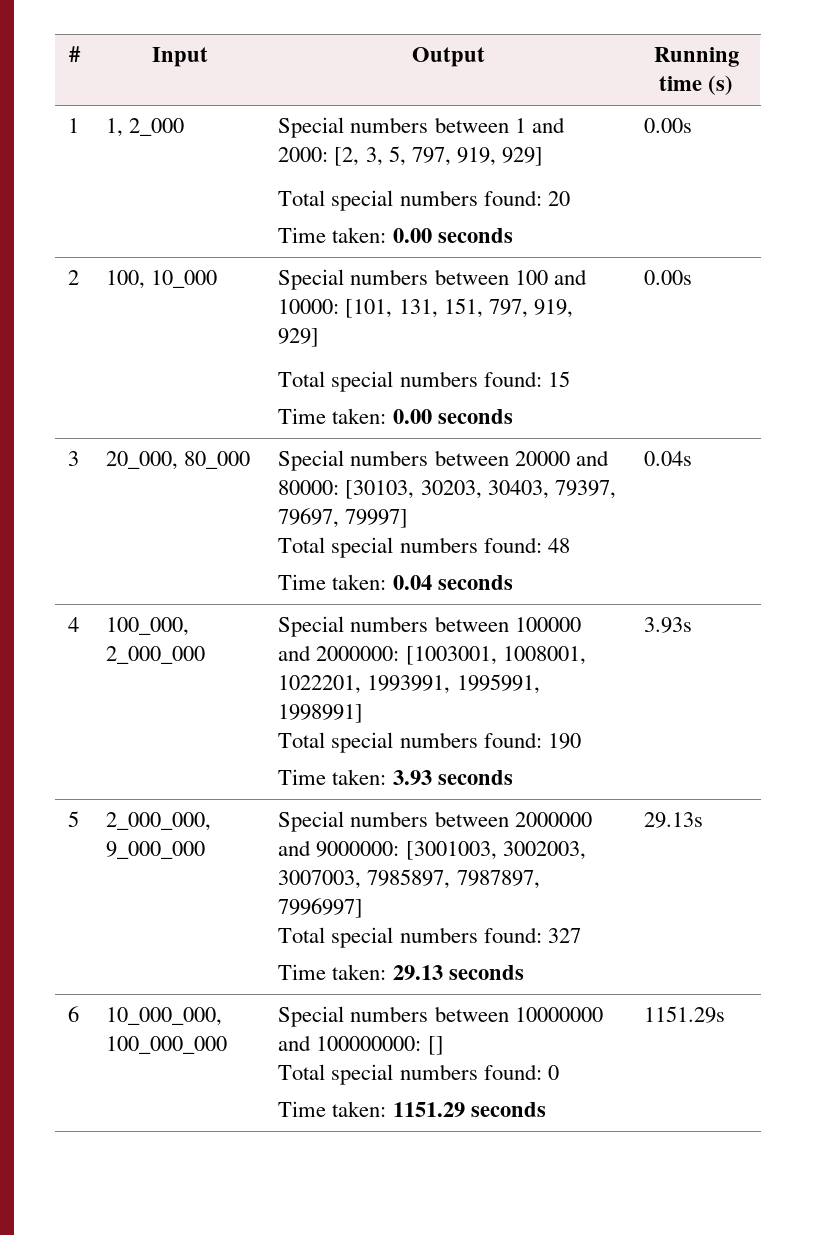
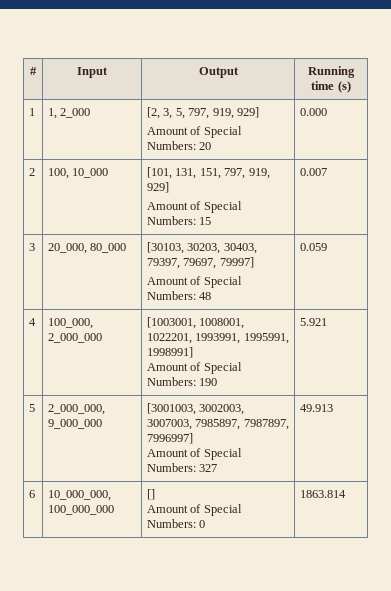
- 1 | 1, 2_000 | Special numbers between 1 and 2000: [2, 3, 5, 797, 919, 929]
- Total special numbers found: 20
- Time taken: 0.00 seconds | 0.00s
- 2 | 100, 10_000 | Special numbers between 100 and 10000: [101, 131, 151, 797, 919, 929]
- Total special numbers found: 15
- Time taken: 0.00 seconds | 0.00s
- 3 | 20_000, 80_000 | Special numbers between 20000 and 80000: [30103, 30203, 30403, 79397, 79697, 79997]
- Total special numbers found: 48
- Time taken: 0.04 seconds | 0.04s
- 4 | 100_000, 2_000_000 | Special numbers between 100000 and 2000000: [1003001, 1008001, 1022201, 1993991, 1995991, 1998991]
- Total special numbers found: 190
- Time taken: 3.93 seconds | 3.93s
- 5 | 2_000_000, 9_000_000 | Special numbers between 2000000 and 9000000: [3001003, 3002003, 3007003, 7985897, 7987897, 7996997]
- Total special numbers found: 327
- Time taken: 29.13 seconds | 29.13s
- 6 | 10_000_000, 100_000_000 | Special numbers between 10000000 and 100000000: []
- Total special numbers found: 0
- Time taken: 1151.29 seconds | 1151.29s
+ 1 | 1, 2_000 | [2, 3, 5, 797, 919, 929]
+ Amount of Special Numbers: 20 | 0.000
+ 2 | 100, 10_000 | [101, 131, 151, 797, 919, 929]
+ Amount of Special Numbers: 15 | 0.007
+ 3 | 20_000, 80_000 | [30103, 30203, 30403, 79397, 79697, 79997]
+ Amount of Special Numbers: 48 | 0.059
+ 4 | 100_000, 2_000_000 | [1003001, 1008001, 1022201, 1993991, 1995991, 1998991]
+ Amount of Special Numbers: 190 | 5.921
+ 5 | 2_000_000, 9_000_000 | [3001003, 3002003, 3007003, 7985897, 7987897, 7996997]
+ Amount of Special Numbers: 327 | 49.913
+ 6 | 10_000_000, 100_000_000 | []
+ Amount of Special Numbers: 0 | 1863.814

